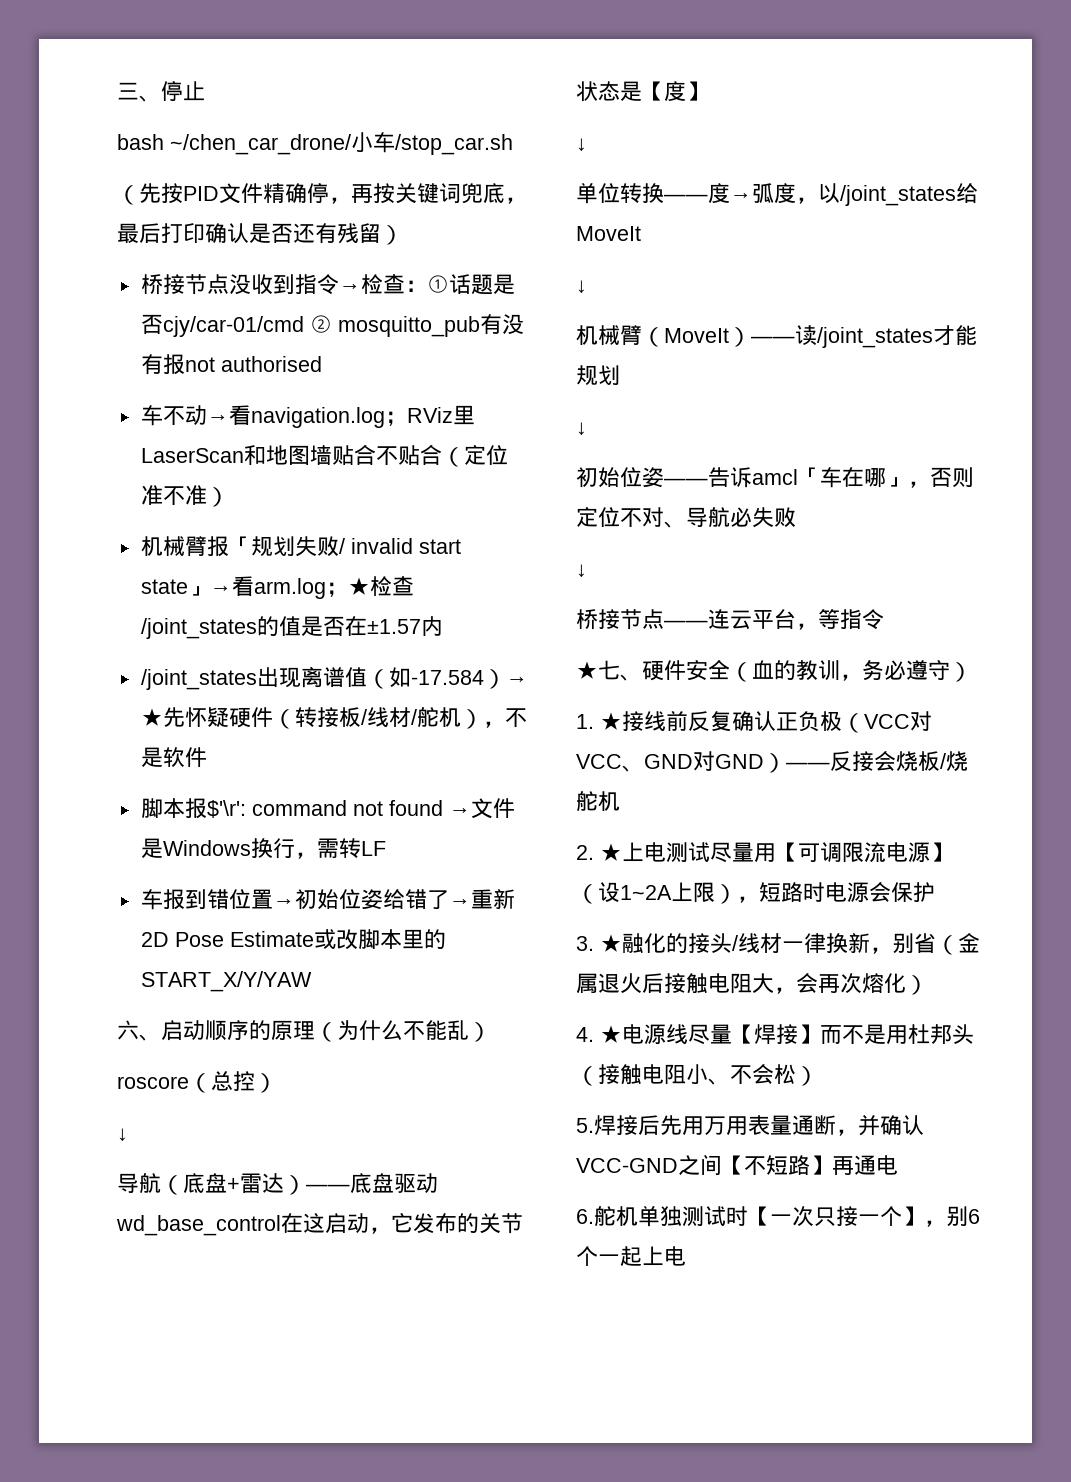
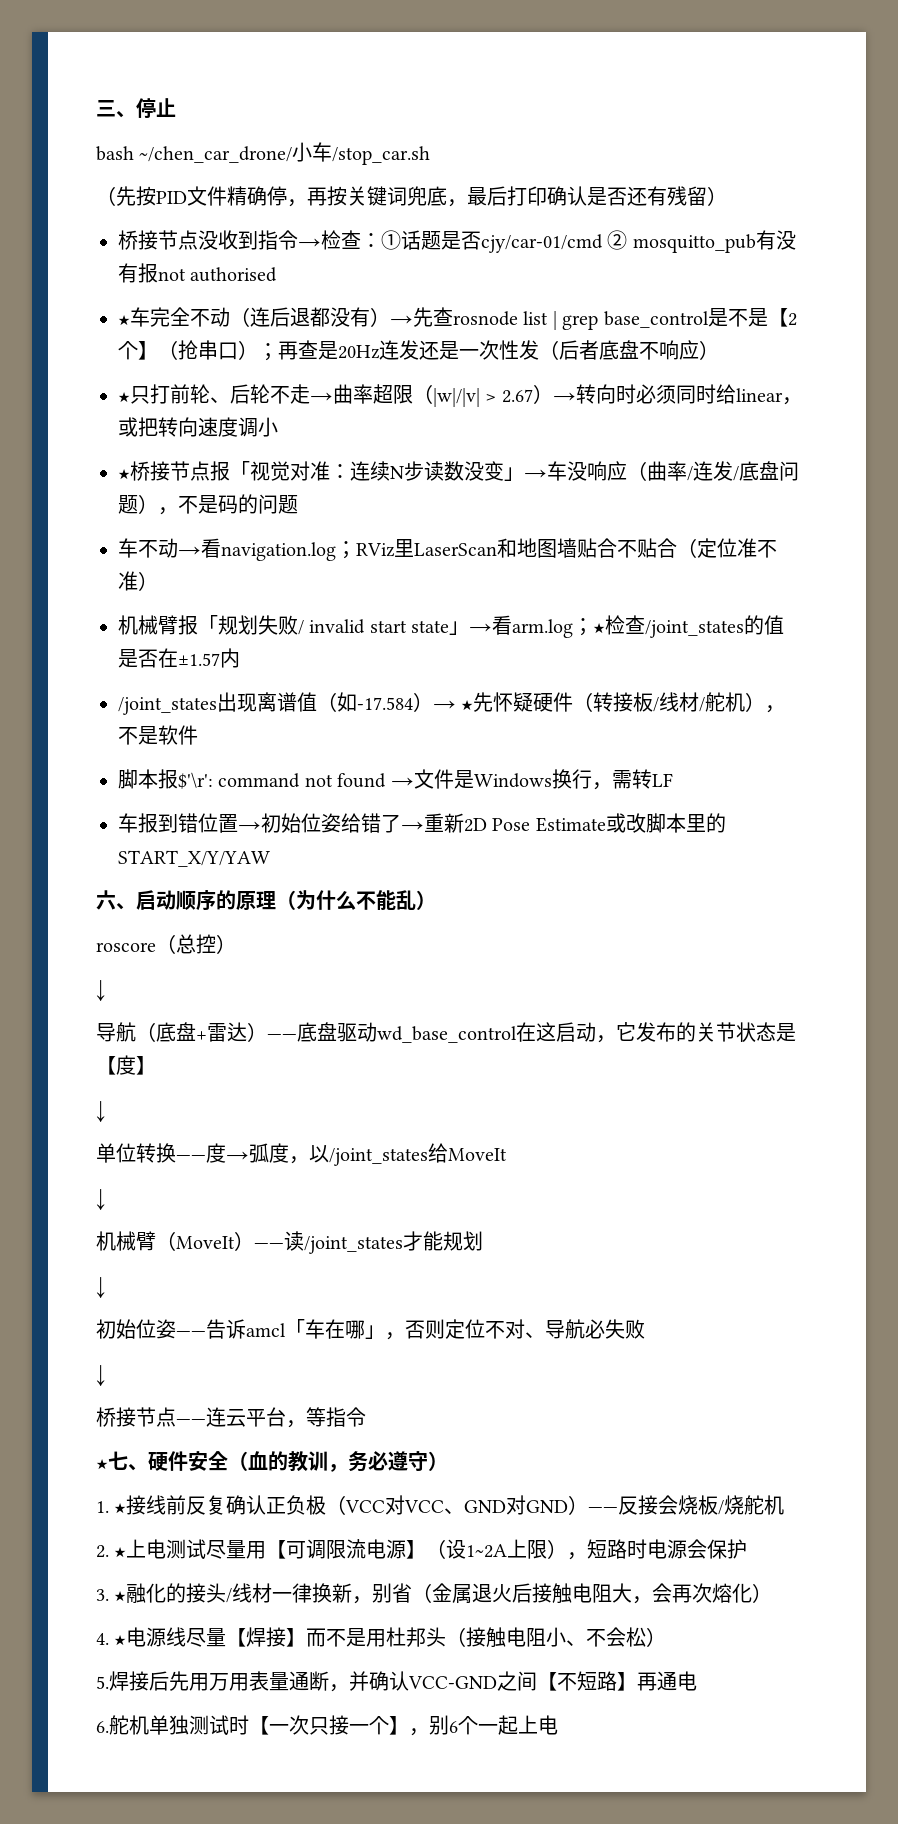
+ ★车完全不动（连后退都没有）→先查rosnode list | grep base_control是不是【2个】（抢串口）；再查是20Hz连发还是一次性发（后者底盘不响应）
+ ★只打前轮、后轮不走→曲率超限（|w|/|v| > 2.67）→转向时必须同时给linear，或把转向速度调小
+ ★桥接节点报「视觉对准：连续N步读数没变」→车没响应（曲率/连发/底盘问题），不是码的问题

